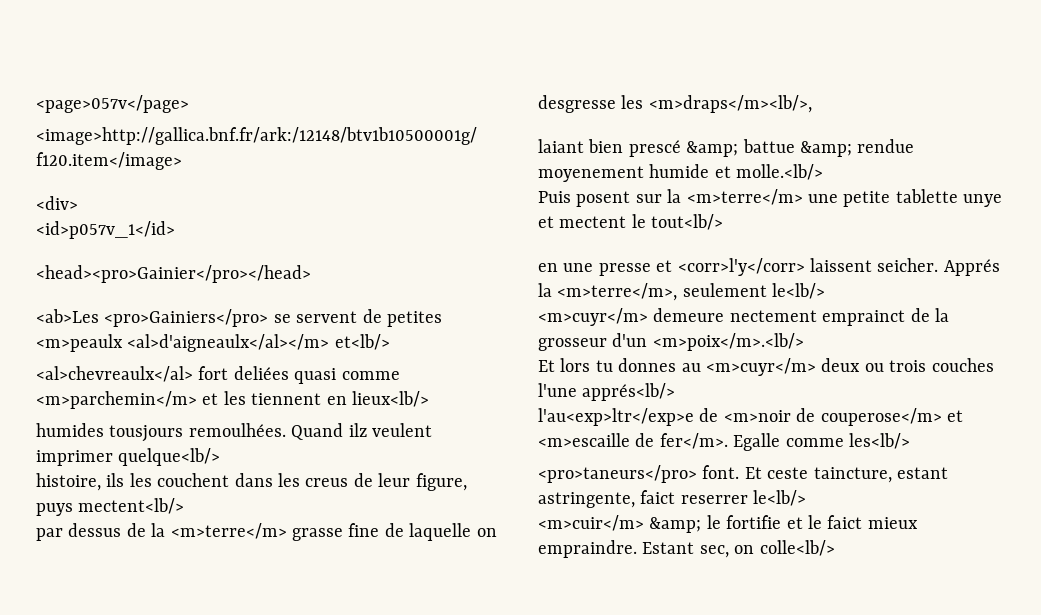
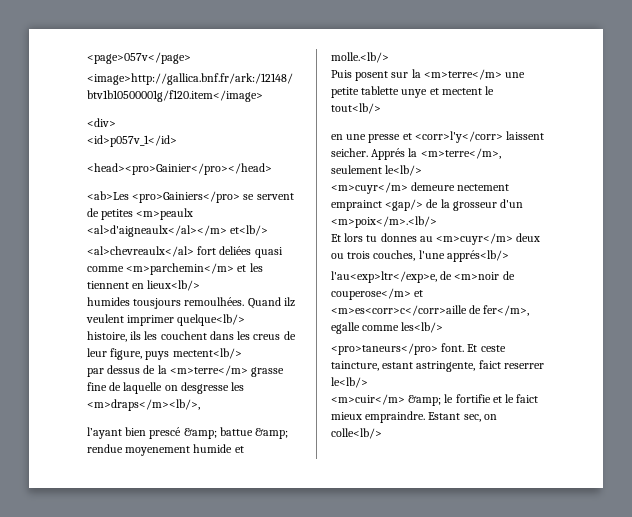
- laiant bien prescé &amp; battue &amp; rendue moyenement humide et molle.<lb/>
+ l’ayant bien prescé &amp; battue &amp; rendue moyenement humide et molle.<lb/>
- <m>cuyr</m> demeure nectement emprainct de la grosseur d'un <m>poix</m>.<lb/>
+ <m>cuyr</m> demeure nectement emprainct <gap/> de la grosseur d'un <m>poix</m>.<lb/>
- Et lors tu donnes au <m>cuyr</m> deux ou trois couches l'une apprés<lb/>
+ Et lors tu donnes au <m>cuyr</m> deux ou trois couches, l'une apprés<lb/>
- l'au<exp>ltr</exp>e de <m>noir de couperose</m> et <m>escaille de fer</m>. Egalle comme les<lb/>
+ l'au<exp>ltr</exp>e, de <m>noir de couperose</m> et <m>es<corr>c</corr>aille de fer</m>, egalle comme les<lb/>

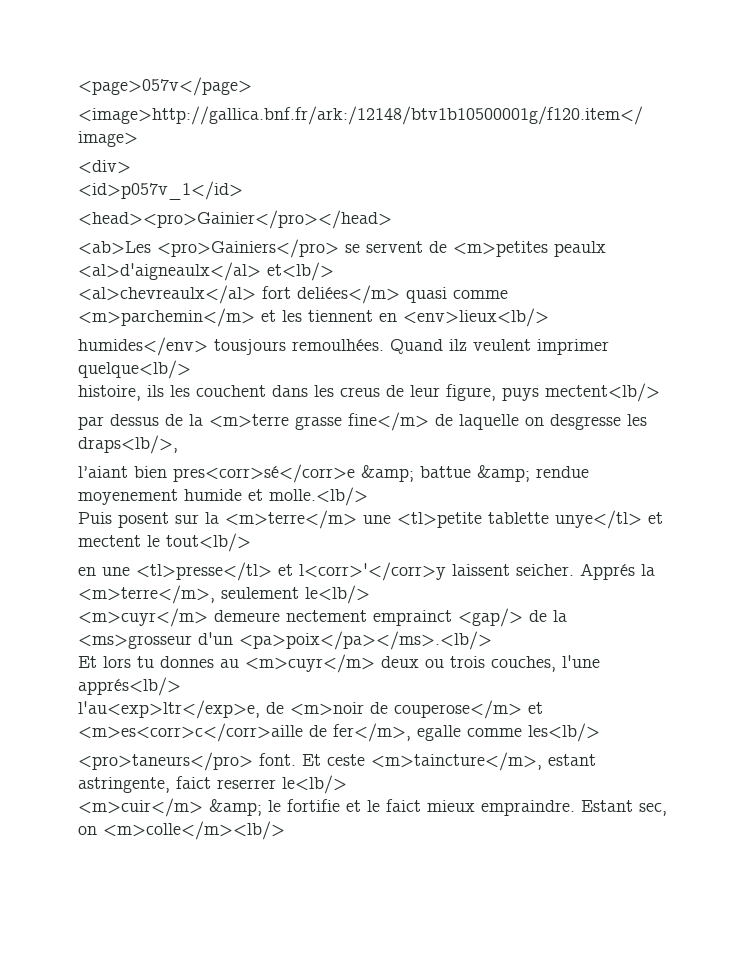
- <ab>Les <pro>Gainiers</pro> se servent de petites <m>peaulx <al>d'aigneaulx</al></m> et<lb/>
+ <ab>Les <pro>Gainiers</pro> se servent de <m>petites peaulx <al>d'aigneaulx</al> et<lb/>
- <al>chevreaulx</al> fort deliées quasi comme <m>parchemin</m> et les tiennent en lieux<lb/>
- humides tousjours remoulhées.
+ <al>chevreaulx</al> fort deliées</m> quasi comme <m>parchemin</m> et les tiennent en <env>lieux<lb/>
+ humides</env> tousjours remoulhées.
- par dessus de la <m>terre</m> grasse fine de laquelle on desgresse les <m>draps</m><lb/>,
- l’ayant bien prescé &amp; battue &amp; rendue moyenement humide et molle.<lb/>
+ par dessus de la <m>terre grasse fine</m> de laquelle on desgresse les draps<lb/>,
+ l’aiant bien pres<corr>sé</corr>e &amp; battue &amp; rendue moyenement humide et molle.<lb/>
- Puis posent sur la <m>terre</m> une petite tablette unye et mectent le tout<lb/>
+ Puis posent sur la <m>terre</m> une <tl>petite tablette unye</tl> et mectent le tout<lb/>
- en une presse et <corr>l'y</corr> laissent seicher.
+ en une <tl>presse</tl> et l<corr>'</corr>y laissent seicher.
- <m>cuyr</m> demeure nectement emprainct <gap/> de la grosseur d'un <m>poix</m>.<lb/>
+ <m>cuyr</m> demeure nectement emprainct <gap/> de la <ms>grosseur d'un <pa>poix</pa></ms>.<lb/>
- Et ceste taincture, estant astringente, faict reserrer le<lb/>
+ Et ceste <m>taincture</m>, estant astringente, faict reserrer le<lb/>
- Estant sec, on colle<lb/>
+ Estant sec, on <m>colle</m><lb/>

